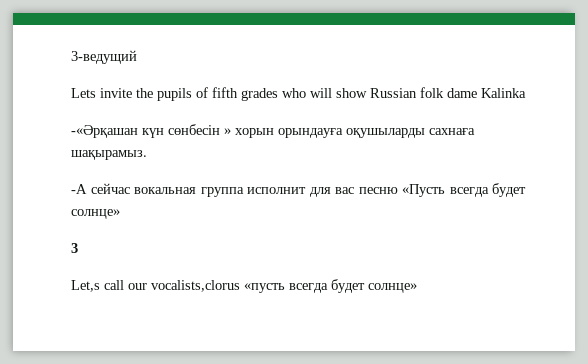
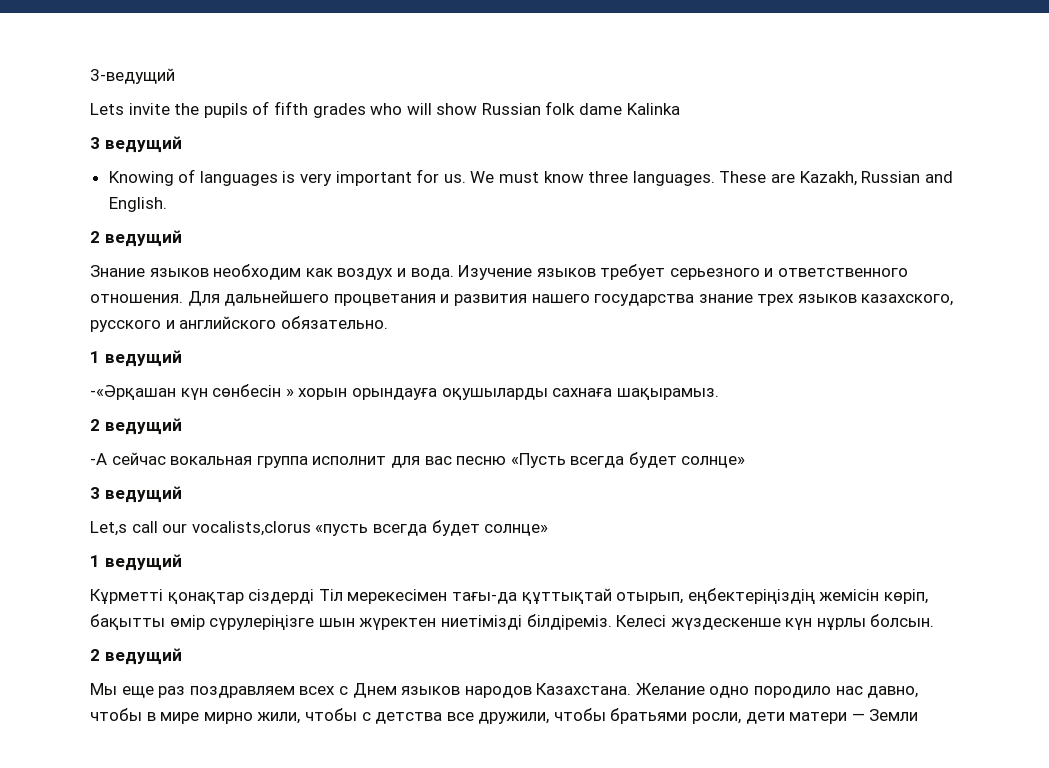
  Lets invite the pupils of fifth grades who will show Russian folk dame Kalinka
+ 3 ведущий
+ Knowing of languages is very important for us. We must know three languages. These are Kazakh, Russian and English.
+ 2 ведущий
+ Знание языков необходим как воздух и вода. Изучение языков требует серьезного и ответственного отношения. Для дальнейшего процветания и развития нашего государства знание трех языков казахского, русского и английского обязательно.
+ 1 ведущий
  -«Әрқашан күн сөнбесін » хорын орындауға оқушыларды сахнаға шақырамыз.
+ 2 ведущий
  -А сейчас вокальная группа исполнит для вас песню «Пусть всегда будет солнце»
- 3
+ 3 ведущий
  Let,s call our vocalists,clorus «пусть всегда будет солнце»
+ 1 ведущий
+ Кұрметті қонақтар сіздерді Тіл мерекесімен тағы-да құттықтай отырып, еңбектеріңіздің жемісін көріп, бақытты өмір сүрулеріңізге шын жүректен ниетімізді білдіреміз. Келесі жүздескенше күн нұрлы болсын.
+ 2 ведущий
+ Мы еще раз поздравляем всех с Днем языков народов Казахстана. Желание одно породило нас давно, чтобы в мире мирно жили, чтобы с детства все дружили, чтобы братьями росли, дети матери — Земли

